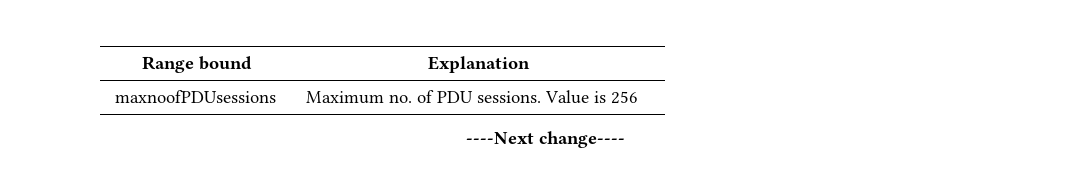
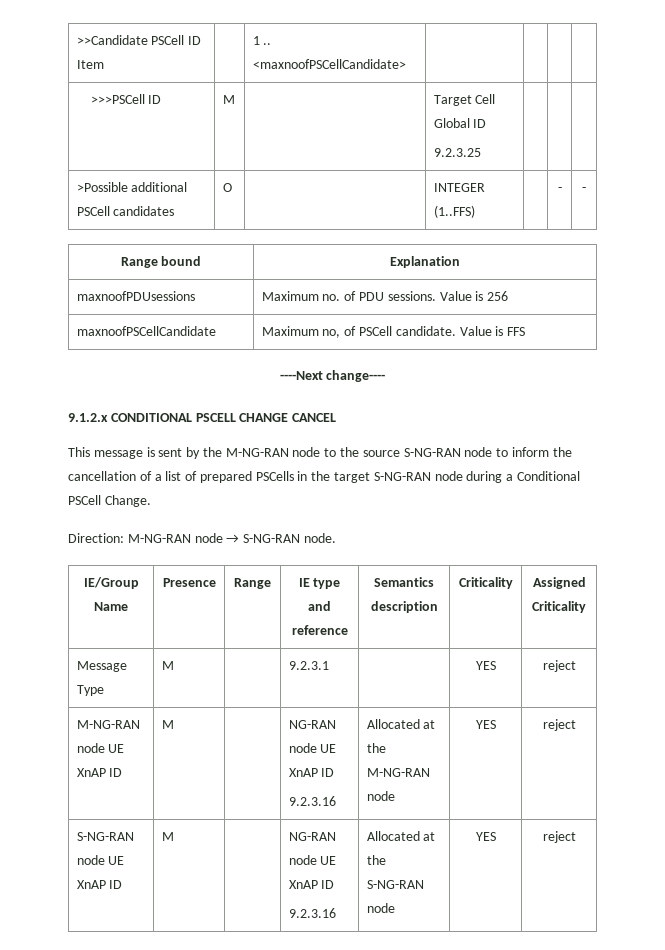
+ >>Candidate PSCell ID Item | | 1 .. <maxnoofPSCellCandidate> | | | |
+ >>>PSCell ID | M | | Target Cell Global ID
+ 9.2.3.25 | | |
+ >Possible additional PSCell candidates | O | | INTEGER (1..FFS) | | - | -
+ maxnoofPSCellCandidate | Maximum no, of PSCell candidate. Value is FFS
  ----Next change----
+ 9.1.2.x CONDITIONAL PSCELL CHANGE CANCEL
+ This message is sent by the M-NG-RAN node to the source S-NG-RAN node to inform the cancellation of a list of prepared PSCells in the target S-NG-RAN node during a Conditional PSCell Change.
+ Direction: M-NG-RAN node → S-NG-RAN node.
+ IE/Group Name | Presence | Range | IE type and reference | Semantics description | Criticality | Assigned Criticality
+ Message Type | M | | 9.2.3.1 | | YES | reject
+ M-NG-RAN node UE XnAP ID | M | | NG-RAN node UE XnAP ID
+ 9.2.3.16 | Allocated at the M-NG-RAN node | YES | reject
+ S-NG-RAN node UE XnAP ID | M | | NG-RAN node UE XnAP ID
+ 9.2.3.16 | Allocated at the S-NG-RAN node | YES | reject

